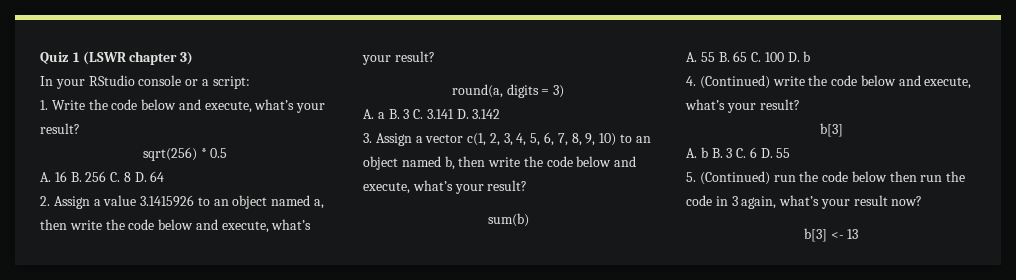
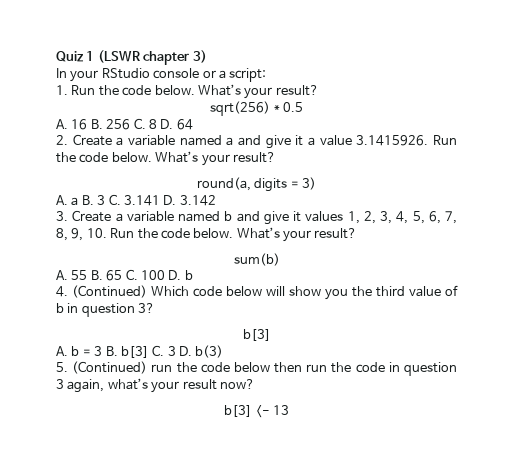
- 1. Write the code below and execute, what’s your result?
+ 1. Run the code below. What’s your result?
- 2. Assign a value 3.1415926 to an object named a, then write the code below and execute, what’s your result?
+ 2. Create a variable named a and give it a value 3.1415926. Run the code below. What’s your result?
- 3. Assign a vector c(1, 2, 3, 4, 5, 6, 7, 8, 9, 10) to an object named b, then write the code below and execute, what’s your result?
+ 3. Create a variable named b and give it values 1, 2, 3, 4, 5, 6, 7, 8, 9, 10. Run the code below. What’s your result?
- 4. (Continued) write the code below and execute, what’s your result?
+ 4. (Continued) Which code below will show you the third value of b in question 3?
  b[3]
- A. b B. 3 C. 6 D. 55
+ A. b = 3 B. b[3] C. 3 D. b(3)
- 5. (Continued) run the code below then run the code in 3 again, what’s your result now?
+ 5. (Continued) run the code below then run the code in question 3 again, what’s your result now?

